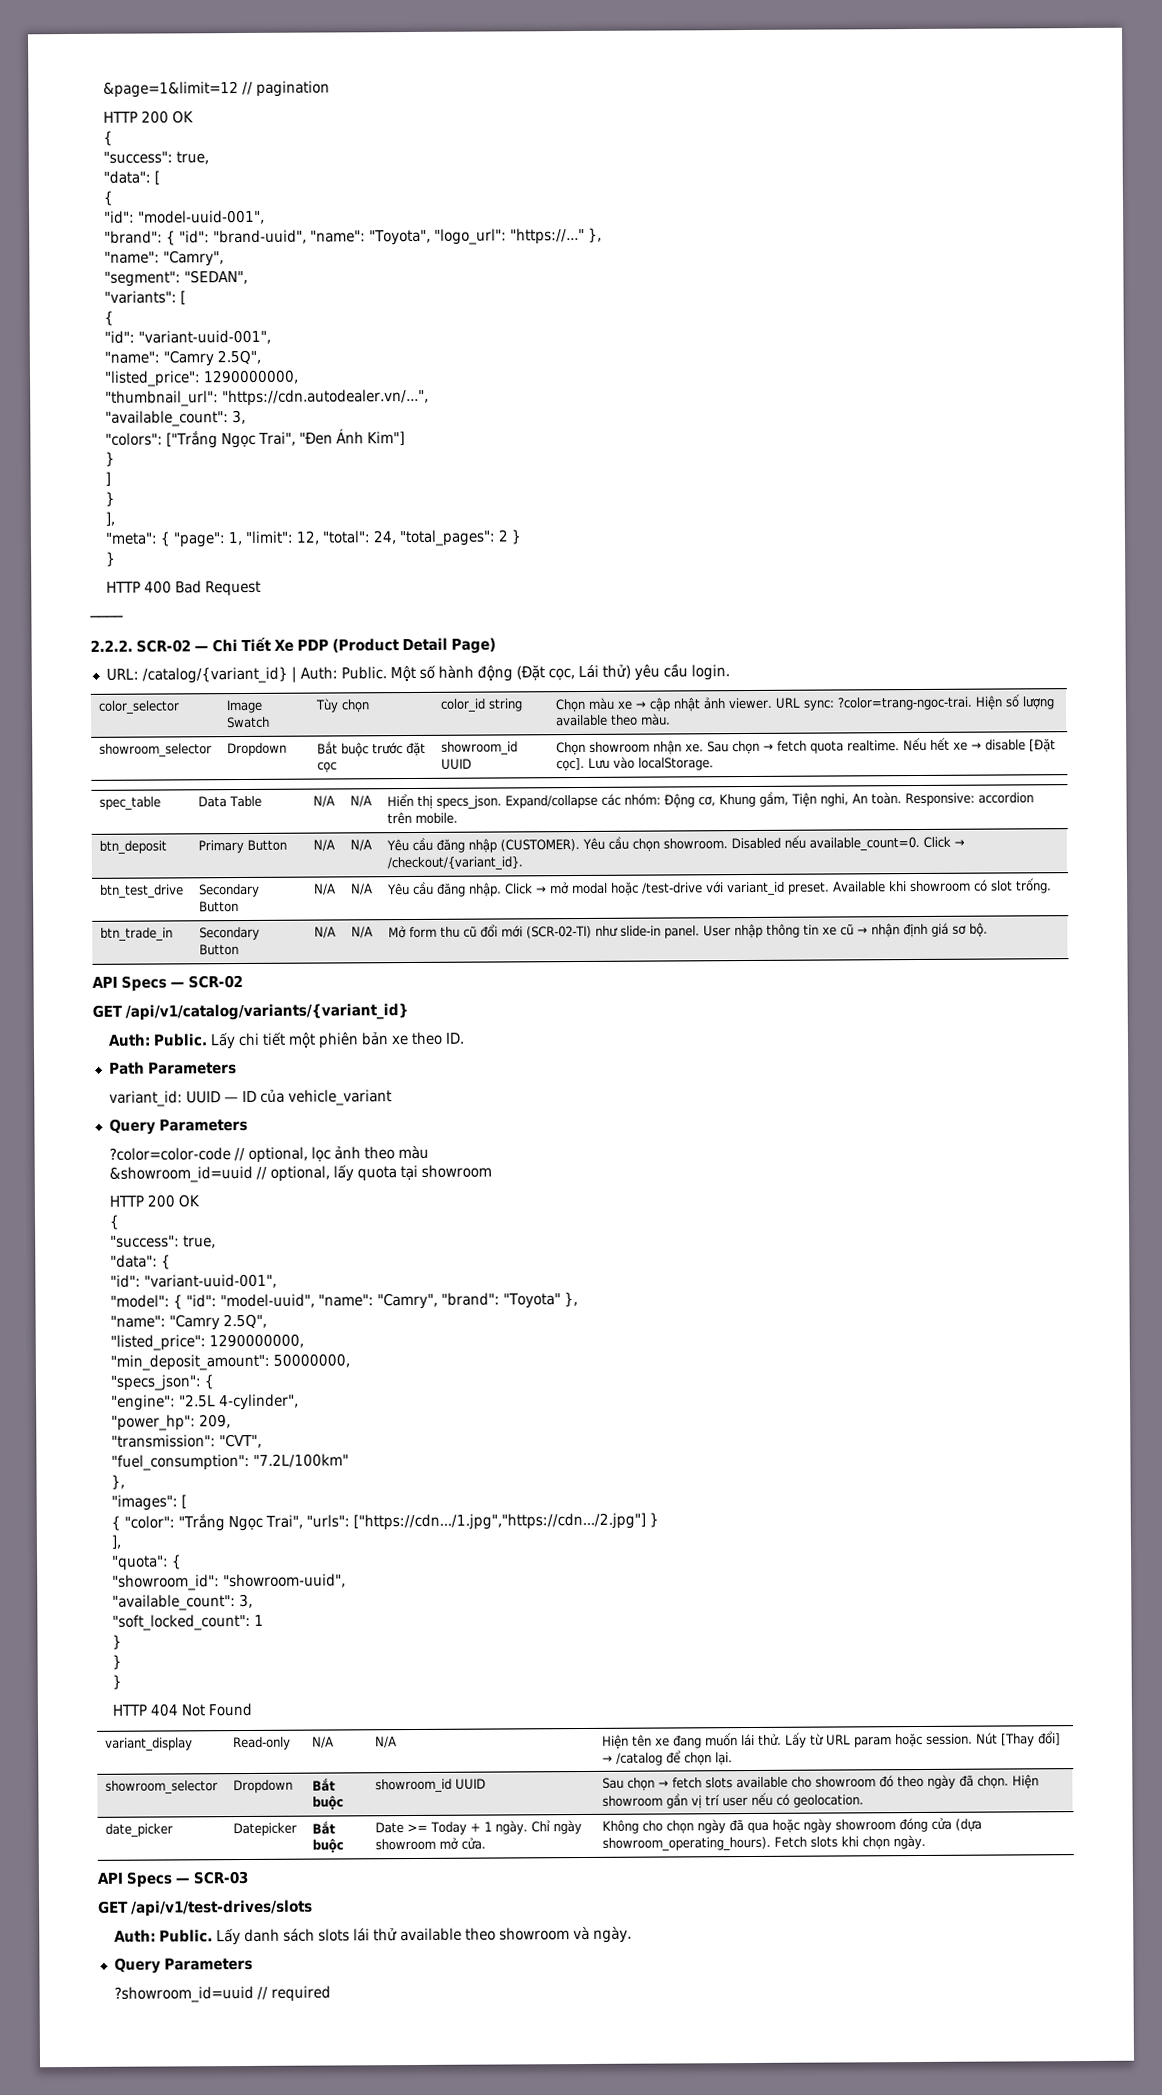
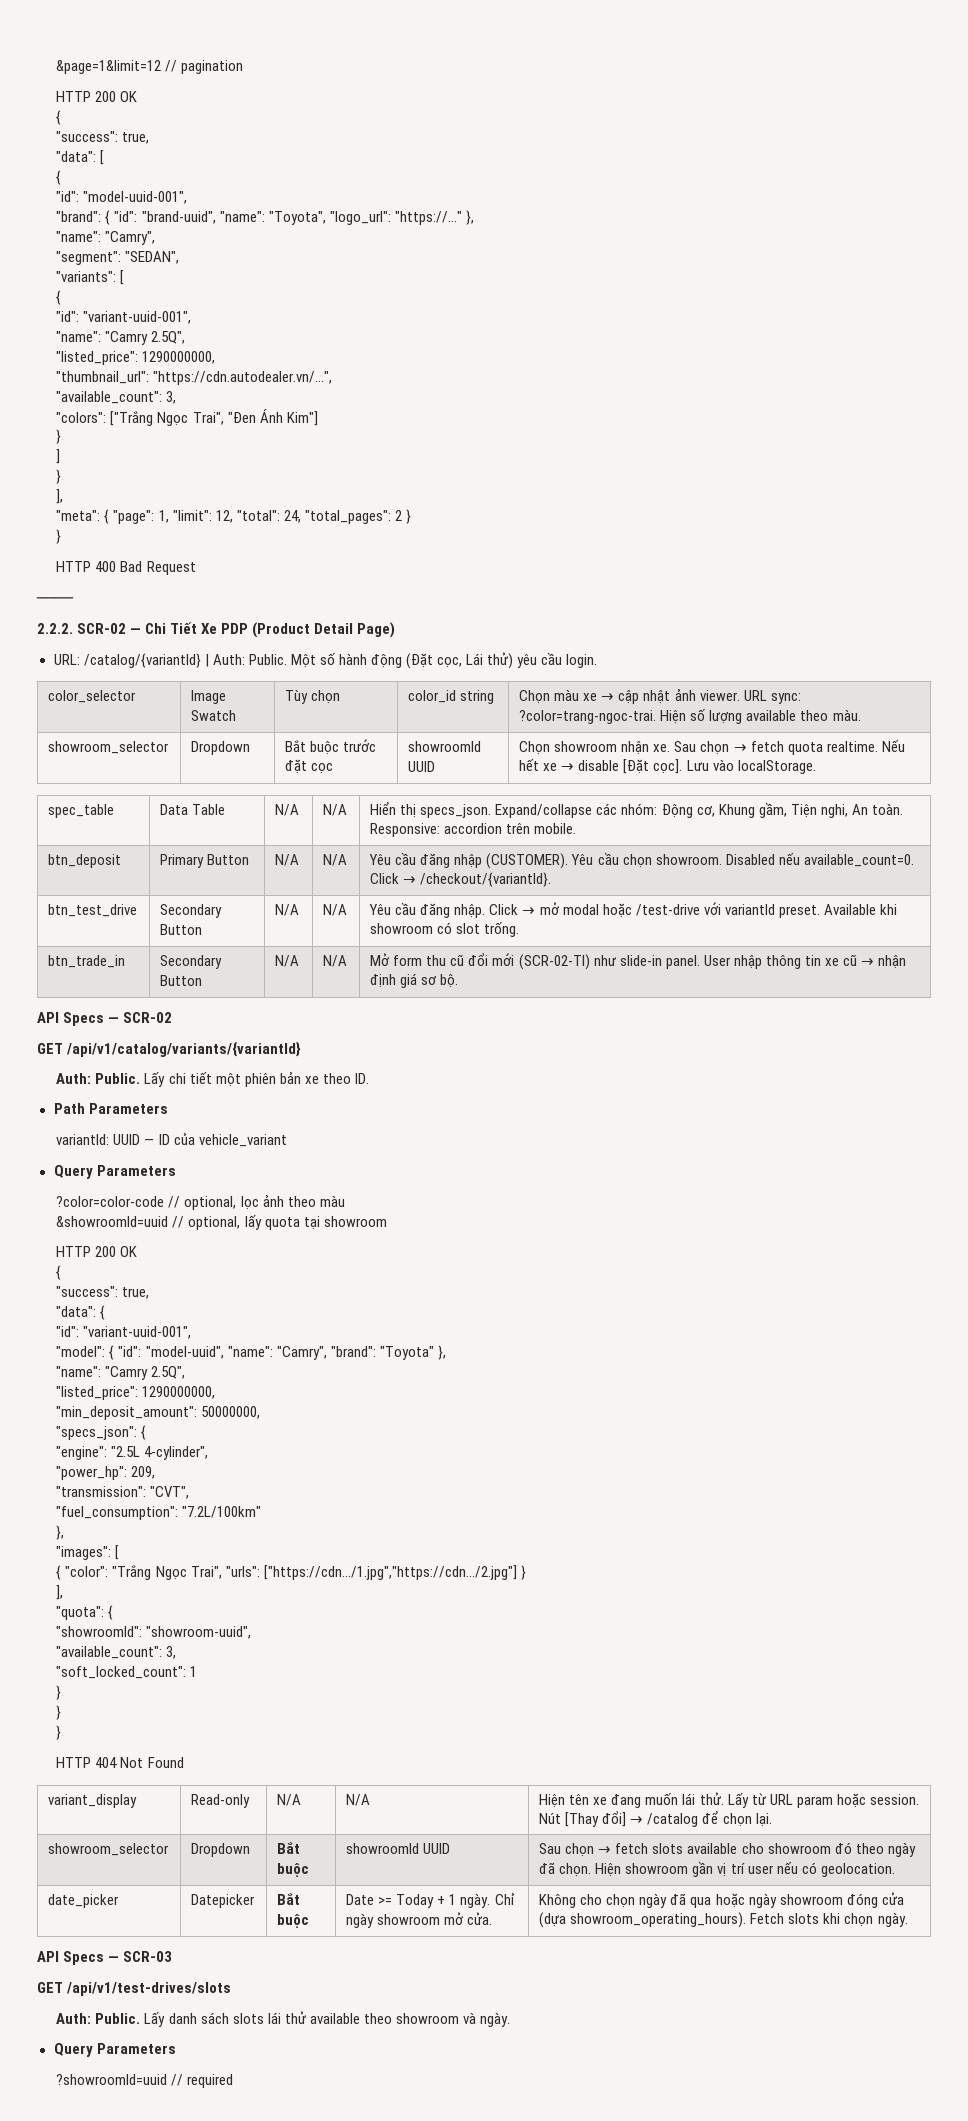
- URL: /catalog/{variant_id} | Auth: Public.
+ URL: /catalog/{variantId} | Auth: Public.
- showroom_selector | Dropdown | Bắt buộc trước đặt cọc | showroom_id UUID | Chọn showroom nhận xe. Sau chọn → fetch quota realtime. Nếu hết xe → disable [Đặt cọc]. Lưu vào localStorage.
+ showroom_selector | Dropdown | Bắt buộc trước đặt cọc | showroomId UUID | Chọn showroom nhận xe. Sau chọn → fetch quota realtime. Nếu hết xe → disable [Đặt cọc]. Lưu vào localStorage.
- btn_deposit | Primary Button | N/A | N/A | Yêu cầu đăng nhập (CUSTOMER). Yêu cầu chọn showroom. Disabled nếu available_count=0. Click → /checkout/{variant_id}.
+ btn_deposit | Primary Button | N/A | N/A | Yêu cầu đăng nhập (CUSTOMER). Yêu cầu chọn showroom. Disabled nếu available_count=0. Click → /checkout/{variantId}.
- btn_test_drive | Secondary Button | N/A | N/A | Yêu cầu đăng nhập. Click → mở modal hoặc /test-drive với variant_id preset. Available khi showroom có slot trống.
+ btn_test_drive | Secondary Button | N/A | N/A | Yêu cầu đăng nhập. Click → mở modal hoặc /test-drive với variantId preset. Available khi showroom có slot trống.
- GET /api/v1/catalog/variants/{variant_id}
+ GET /api/v1/catalog/variants/{variantId}
- variant_id: UUID — ID của vehicle_variant
+ variantId: UUID — ID của vehicle_variant
- &showroom_id=uuid // optional, lấy quota tại showroom
+ &showroomId=uuid // optional, lấy quota tại showroom
- "showroom_id": "showroom-uuid",
+ "showroomId": "showroom-uuid",
- showroom_selector | Dropdown | Bắt buộc | showroom_id UUID | Sau chọn → fetch slots available cho showroom đó theo ngày đã chọn. Hiện showroom gần vị trí user nếu có geolocation.
+ showroom_selector | Dropdown | Bắt buộc | showroomId UUID | Sau chọn → fetch slots available cho showroom đó theo ngày đã chọn. Hiện showroom gần vị trí user nếu có geolocation.
- ?showroom_id=uuid // required
+ ?showroomId=uuid // required

